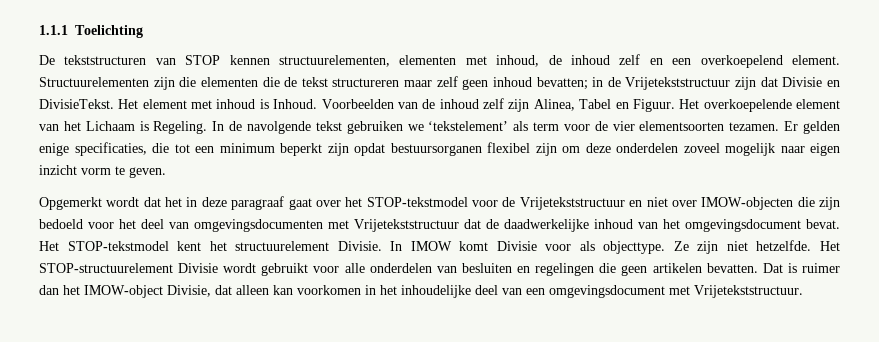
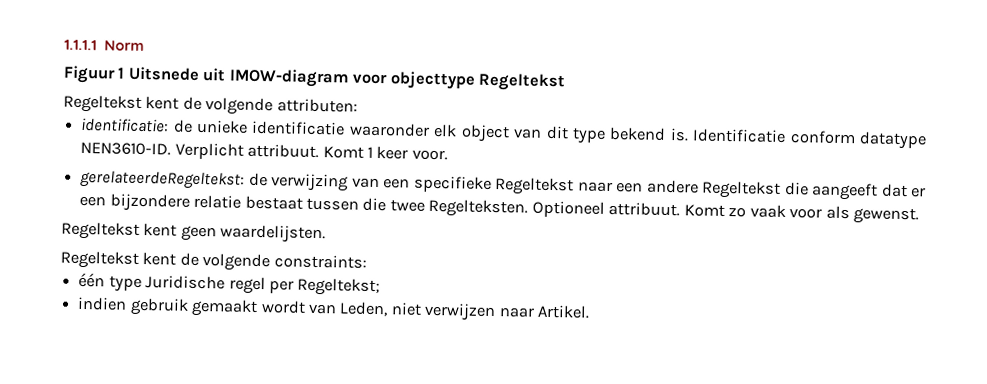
- 1.1.1 Toelichting
- De tekststructuren van STOP kennen structuurelementen, elementen met inhoud, de inhoud zelf en een overkoepelend element. Structuurelementen zijn die elementen die de tekst structureren maar zelf geen inhoud bevatten; in de Vrijetekststructuur zijn dat Divisie en DivisieTekst. Het element met inhoud is Inhoud. Voorbeelden van de inhoud zelf zijn Alinea, Tabel en Figuur. Het overkoepelende element van het Lichaam is Regeling. In de navolgende tekst gebruiken we ‘tekstelement’ als term voor de vier elementsoorten tezamen. Er gelden enige specificaties, die tot een minimum beperkt zijn opdat bestuursorganen flexibel zijn om deze onderdelen zoveel mogelijk naar eigen inzicht vorm te geven.
- Opgemerkt wordt dat het in deze paragraaf gaat over het STOP-tekstmodel voor de Vrijetekststructuur en niet over IMOW-objecten die zijn bedoeld voor het deel van omgevingsdocumenten met Vrijetekststructuur dat de daadwerkelijke inhoud van het omgevingsdocument bevat. Het STOP-tekstmodel kent het structuurelement Divisie. In IMOW komt Divisie voor als objecttype. Ze zijn niet hetzelfde. Het STOP-structuurelement Divisie wordt gebruikt voor alle onderdelen van besluiten en regelingen die geen artikelen bevatten. Dat is ruimer dan het IMOW-object Divisie, dat alleen kan voorkomen in het inhoudelijke deel van een omgevingsdocument met Vrijetekststructuur.
+ 1.1.1.1 Norm
+ Figuur 1 Uitsnede uit IMOW-diagram voor objecttype Regeltekst
+ Regeltekst kent de volgende attributen:
+ identificatie: de unieke identificatie waaronder elk object van dit type bekend is. Identificatie conform datatype NEN3610-ID. Verplicht attribuut. Komt 1 keer voor.
+ gerelateerdeRegeltekst: de verwijzing van een specifieke Regeltekst naar een andere Regeltekst die aangeeft dat er een bijzondere relatie bestaat tussen die twee Regelteksten. Optioneel attribuut. Komt zo vaak voor als gewenst.
+ Regeltekst kent geen waardelijsten.
+ Regeltekst kent de volgende constraints:
+ één type Juridische regel per Regeltekst;
+ indien gebruik gemaakt wordt van Leden, niet verwijzen naar Artikel.

